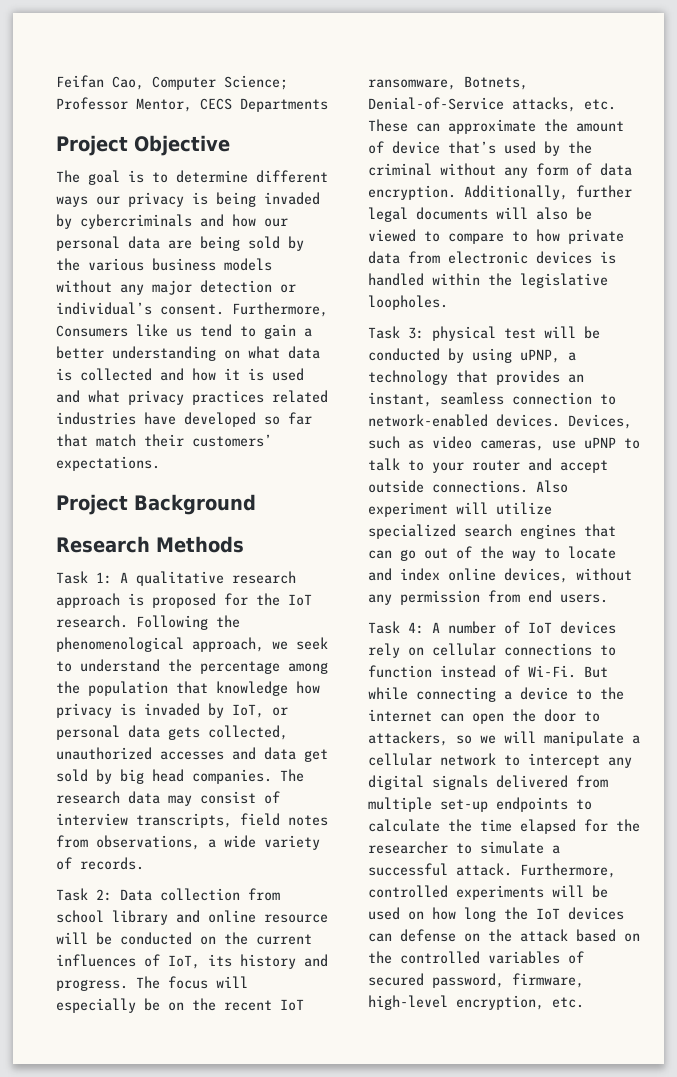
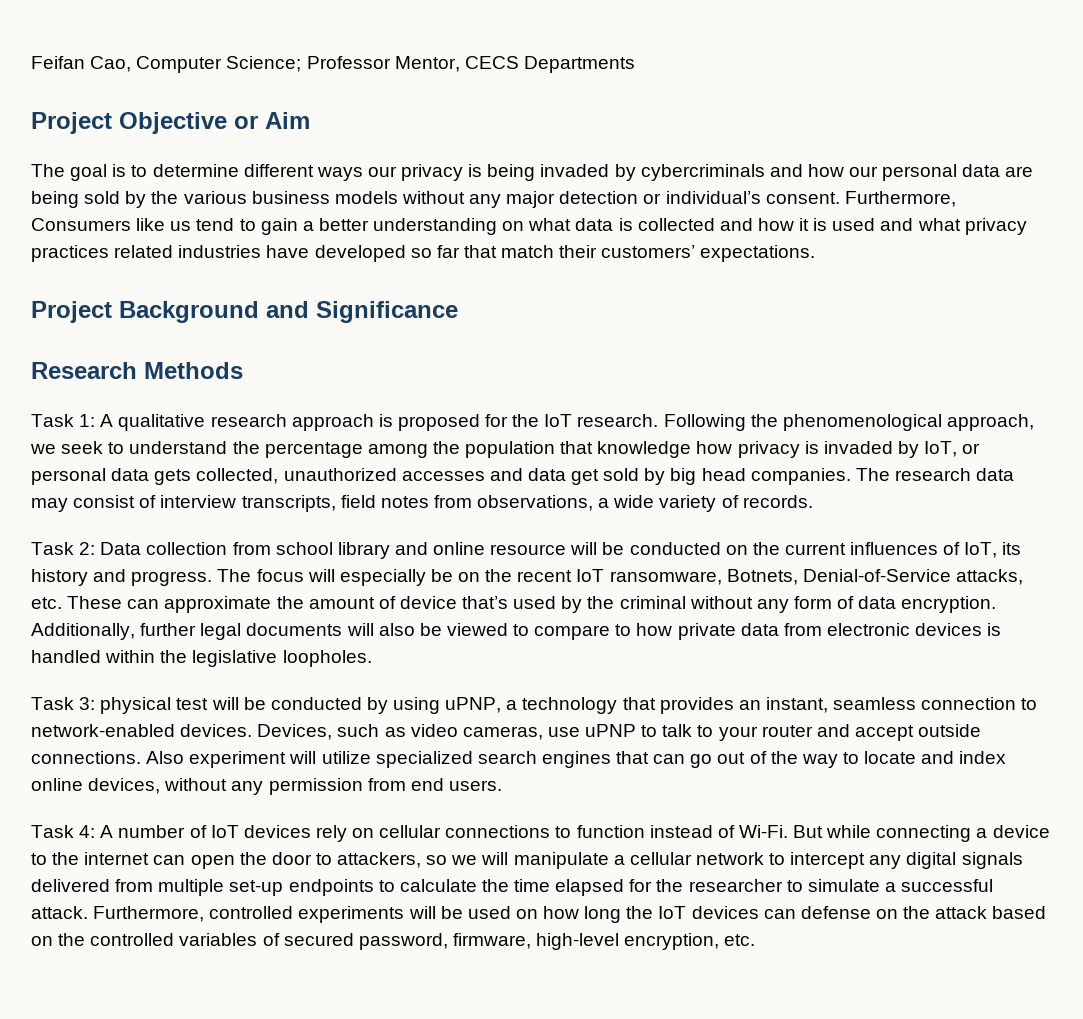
- Project Objective
+ Project Objective or Aim
- Project Background
+ Project Background and Significance

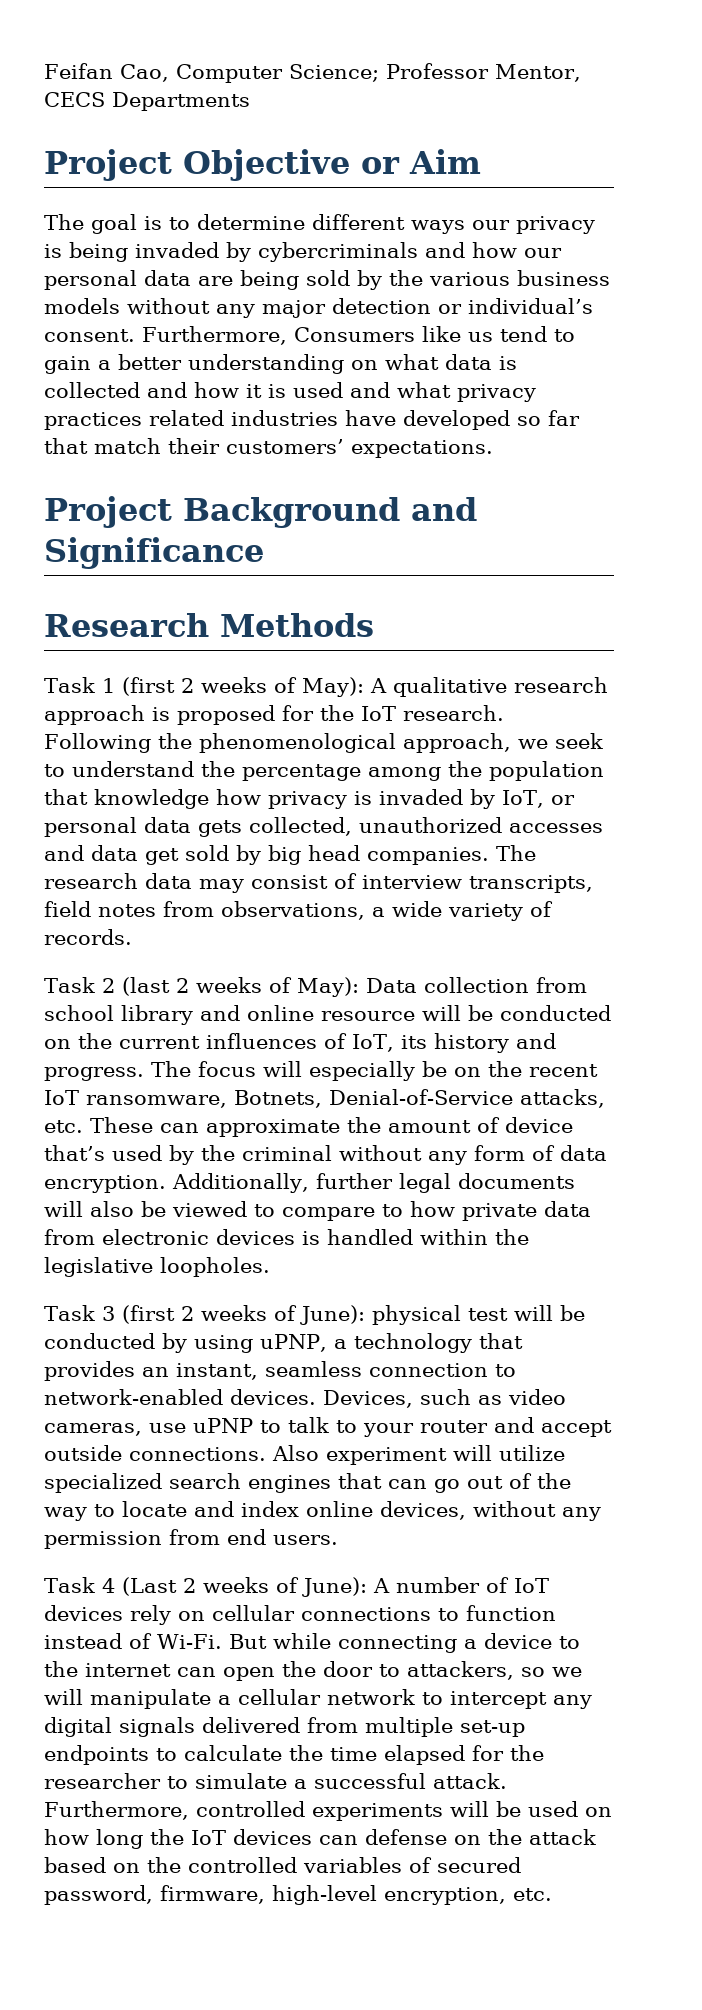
- Task 1: A qualitative research approach is proposed for the IoT research.
+ Task 1 (first 2 weeks of May): A qualitative research approach is proposed for the IoT research.
- Task 2: Data collection from school library and online resource will be conducted on the current influences of IoT, its history and progress.
+ Task 2 (last 2 weeks of May): Data collection from school library and online resource will be conducted on the current influences of IoT, its history and progress.
- Task 3: physical test will be conducted by using uPNP, a technology that provides an instant, seamless connection to network-enabled devices.
+ Task 3 (first 2 weeks of June): physical test will be conducted by using uPNP, a technology that provides an instant, seamless connection to network-enabled devices.
- Task 4: A number of IoT devices rely on cellular connections to function instead of Wi-Fi.
+ Task 4 (Last 2 weeks of June): A number of IoT devices rely on cellular connections to function instead of Wi-Fi.

